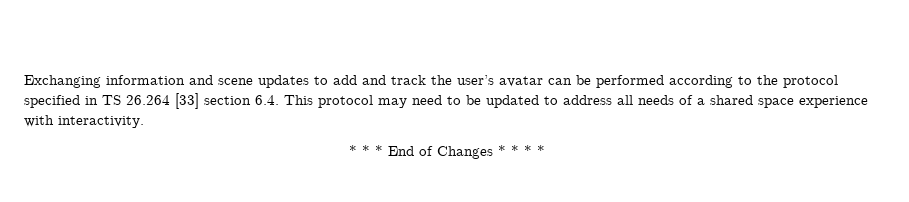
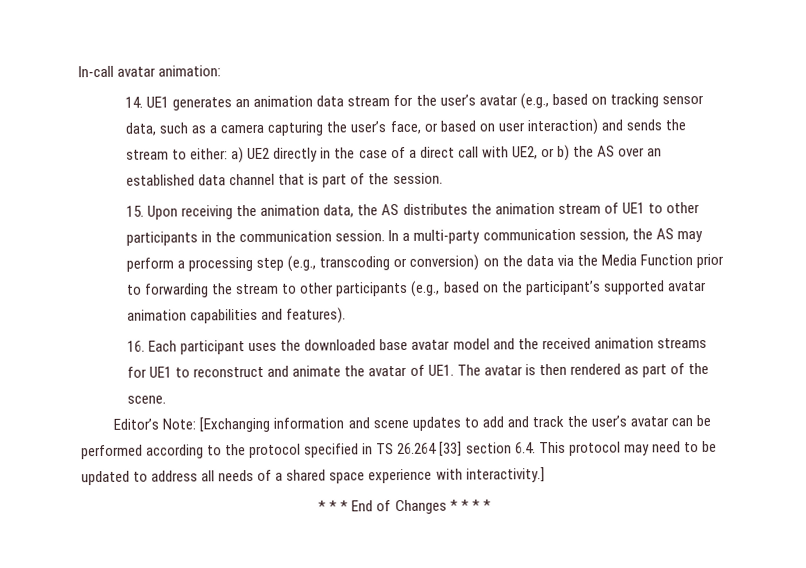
- Exchanging information and scene updates to add and track the user’s avatar can be performed according to the protocol specified in TS 26.264 [33] section 6.4. This protocol may need to be updated to address all needs of a shared space experience with interactivity.
+ In-call avatar animation:
+ 14. UE1 generates an animation data stream for the user’s avatar (e.g., based on tracking sensor data, such as a camera capturing the user’s face, or based on user interaction) and sends the stream to either: a) UE2 directly in the case of a direct call with UE2, or b) the AS over an established data channel that is part of the session.
+ 15. Upon receiving the animation data, the AS distributes the animation stream of UE1 to other participants in the communication session. In a multi-party communication session, the AS may perform a processing step (e.g., transcoding or conversion) on the data via the Media Function prior to forwarding the stream to other participants (e.g., based on the participant’s supported avatar animation capabilities and features).
+ 16. Each participant uses the downloaded base avatar model and the received animation streams for UE1 to reconstruct and animate the avatar of UE1. The avatar is then rendered as part of the scene.
+ Editor’s Note: [Exchanging information and scene updates to add and track the user’s avatar can be performed according to the protocol specified in TS 26.264 [33] section 6.4. This protocol may need to be updated to address all needs of a shared space experience with interactivity.]

